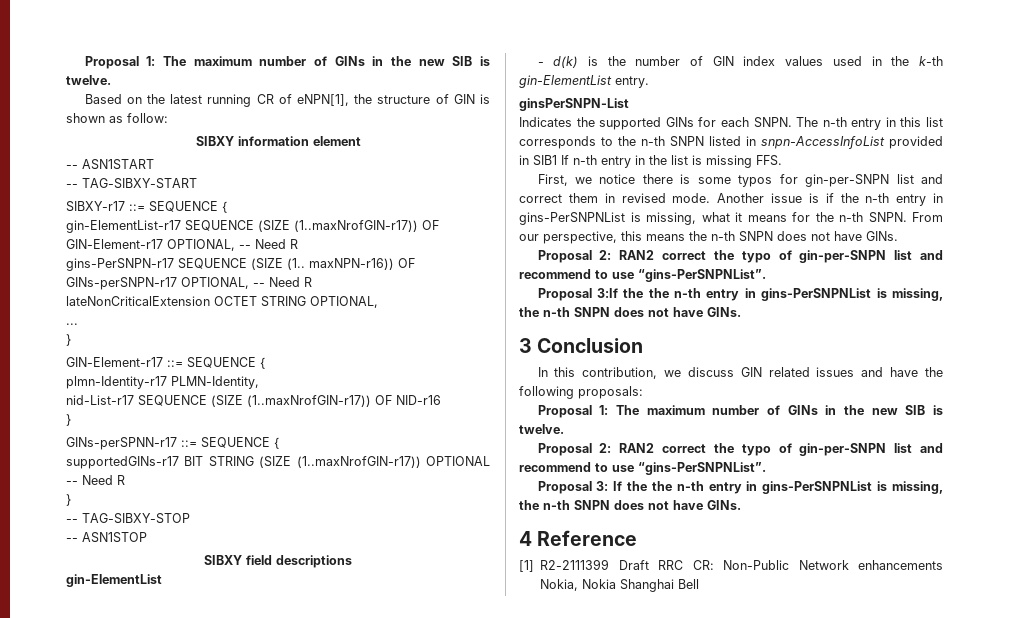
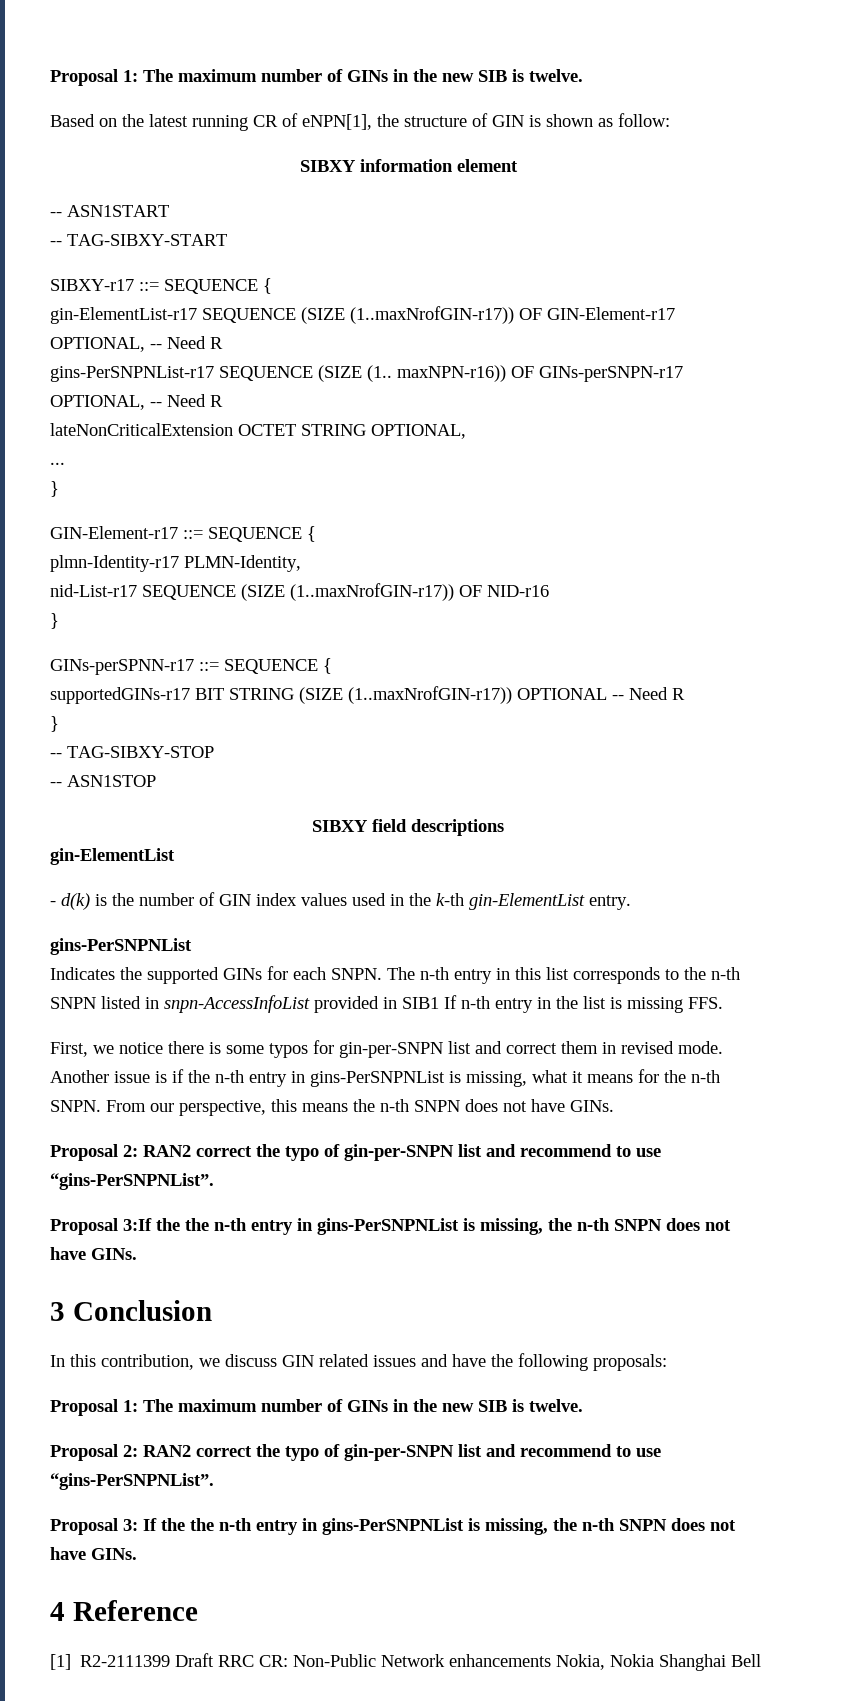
- gins-PerSNPN-r17 SEQUENCE (SIZE (1.. maxNPN-r16)) OF GINs-perSNPN-r17 OPTIONAL, -- Need R
+ gins-PerSNPNList-r17 SEQUENCE (SIZE (1.. maxNPN-r16)) OF GINs-perSNPN-r17 OPTIONAL, -- Need R
  - d(k) is the number of GIN index values used in the k-th gin-ElementList entry.
- ginsPerSNPN-List
+ gins-PerSNPNList

